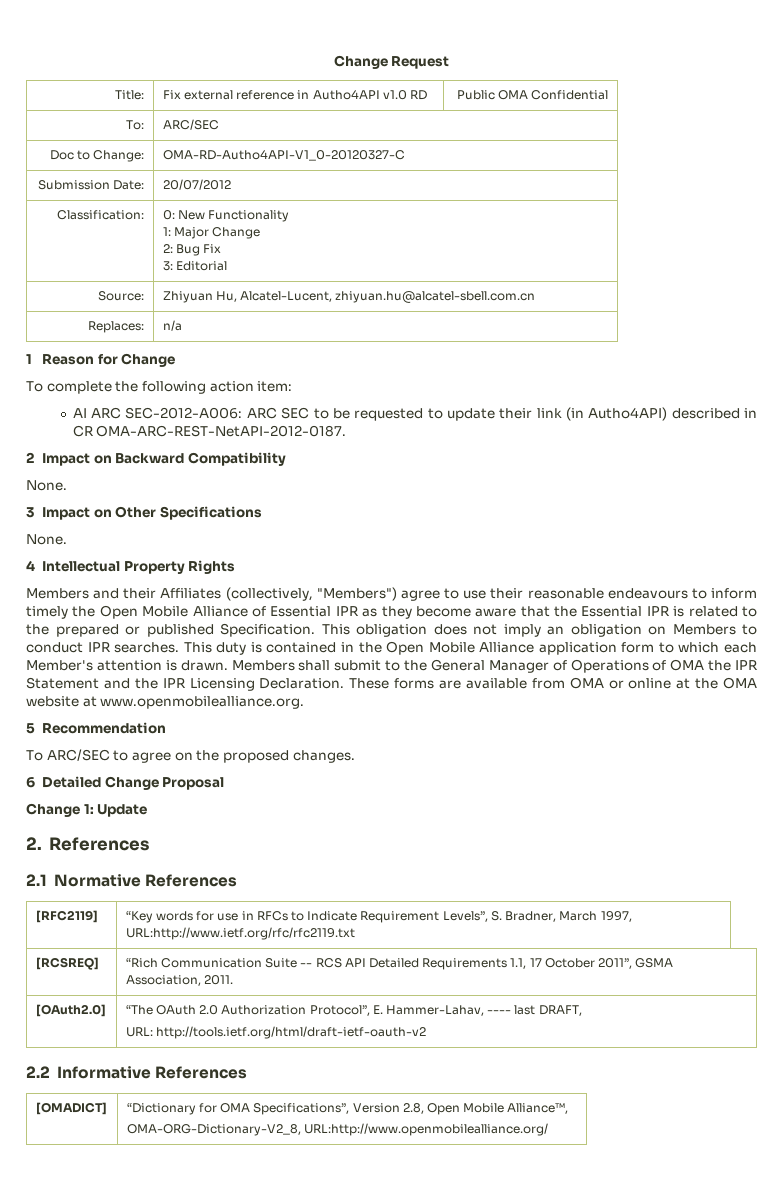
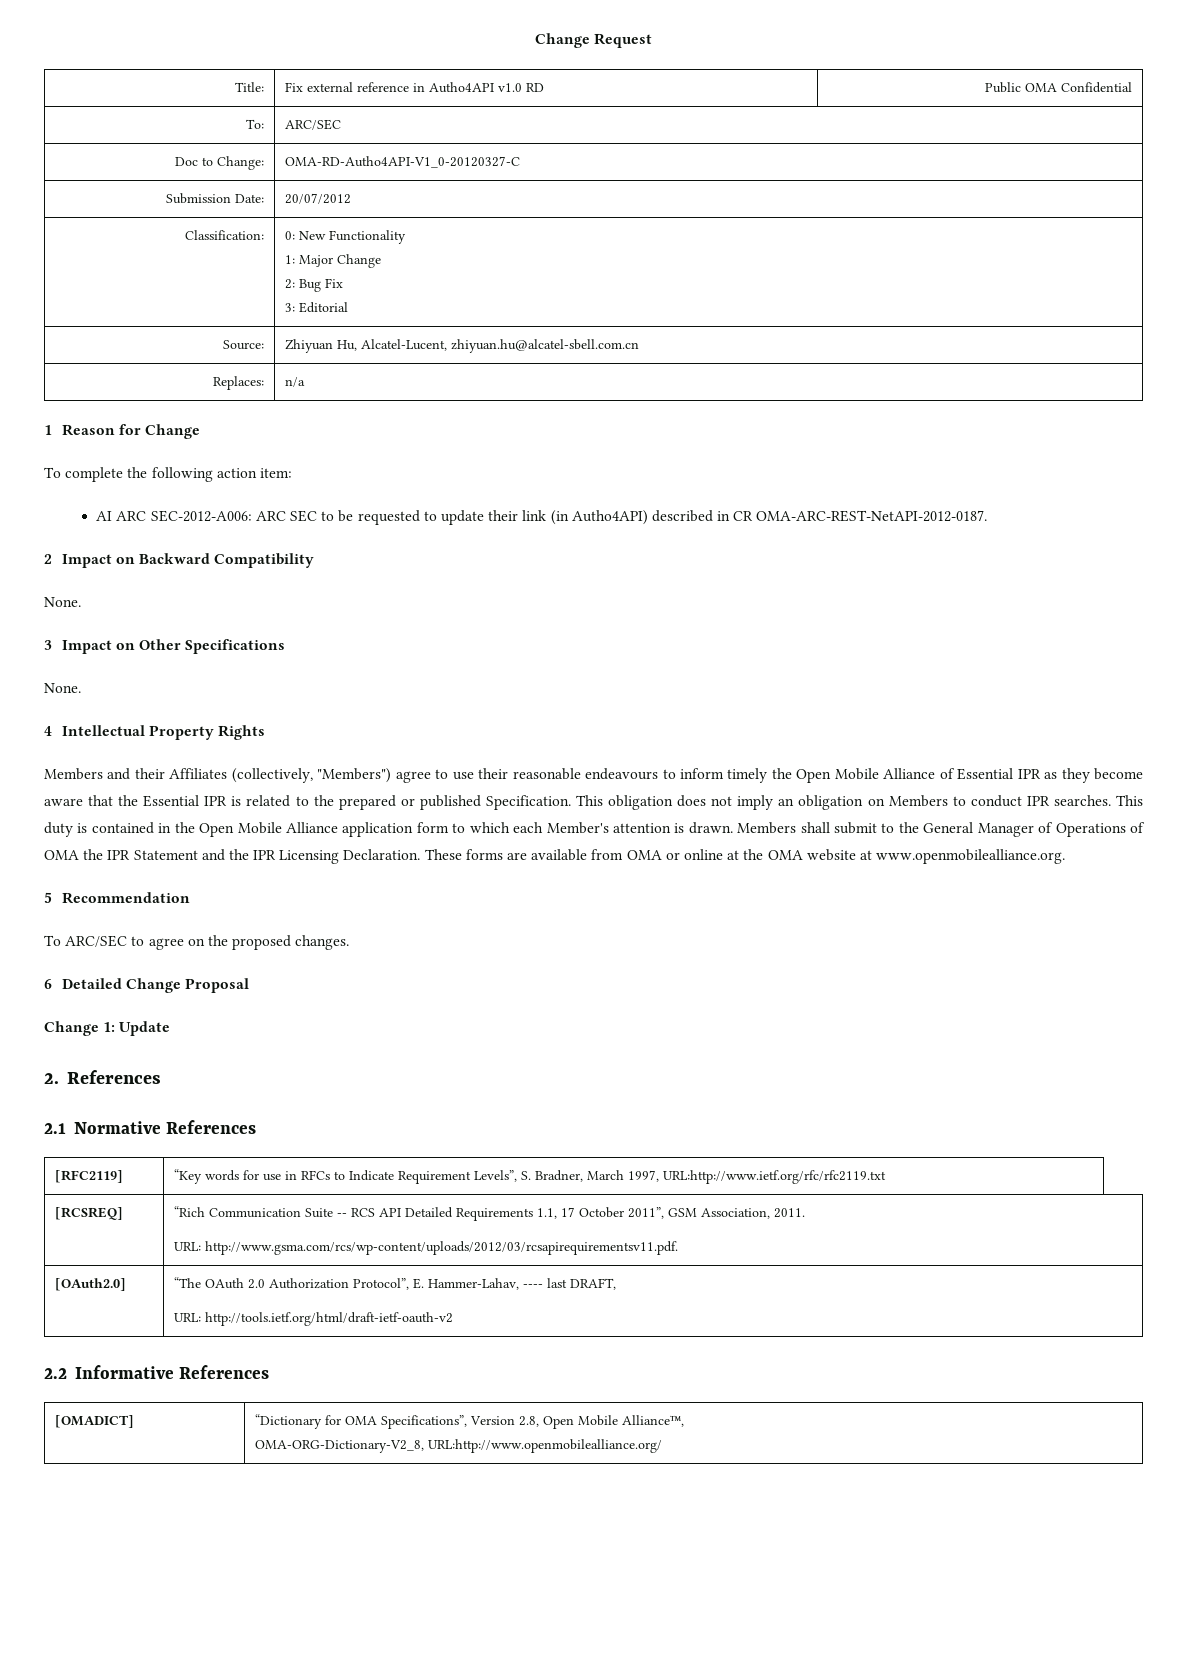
- [RCSREQ] | “Rich Communication Suite -- RCS API Detailed Requirements 1.1, 17 October 2011”, GSMA Association, 2011.
+ [RCSREQ] | “Rich Communication Suite -- RCS API Detailed Requirements 1.1, 17 October 2011”, GSM Association, 2011.
+ URL: http://www.gsma.com/rcs/wp-content/uploads/2012/03/rcsapirequirementsv11.pdf.

